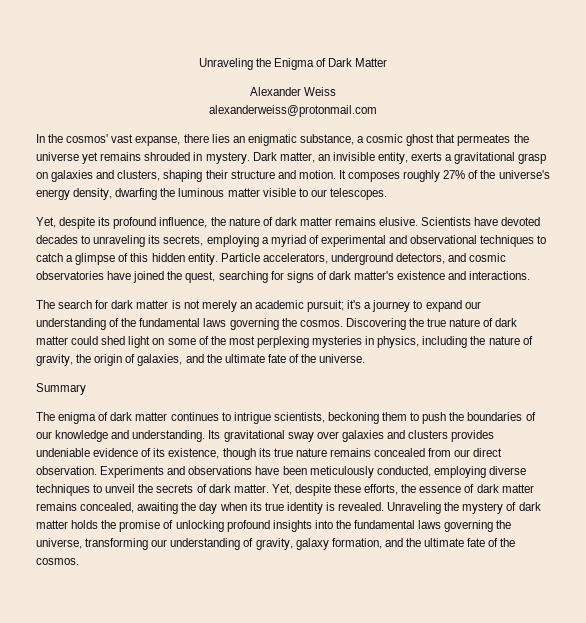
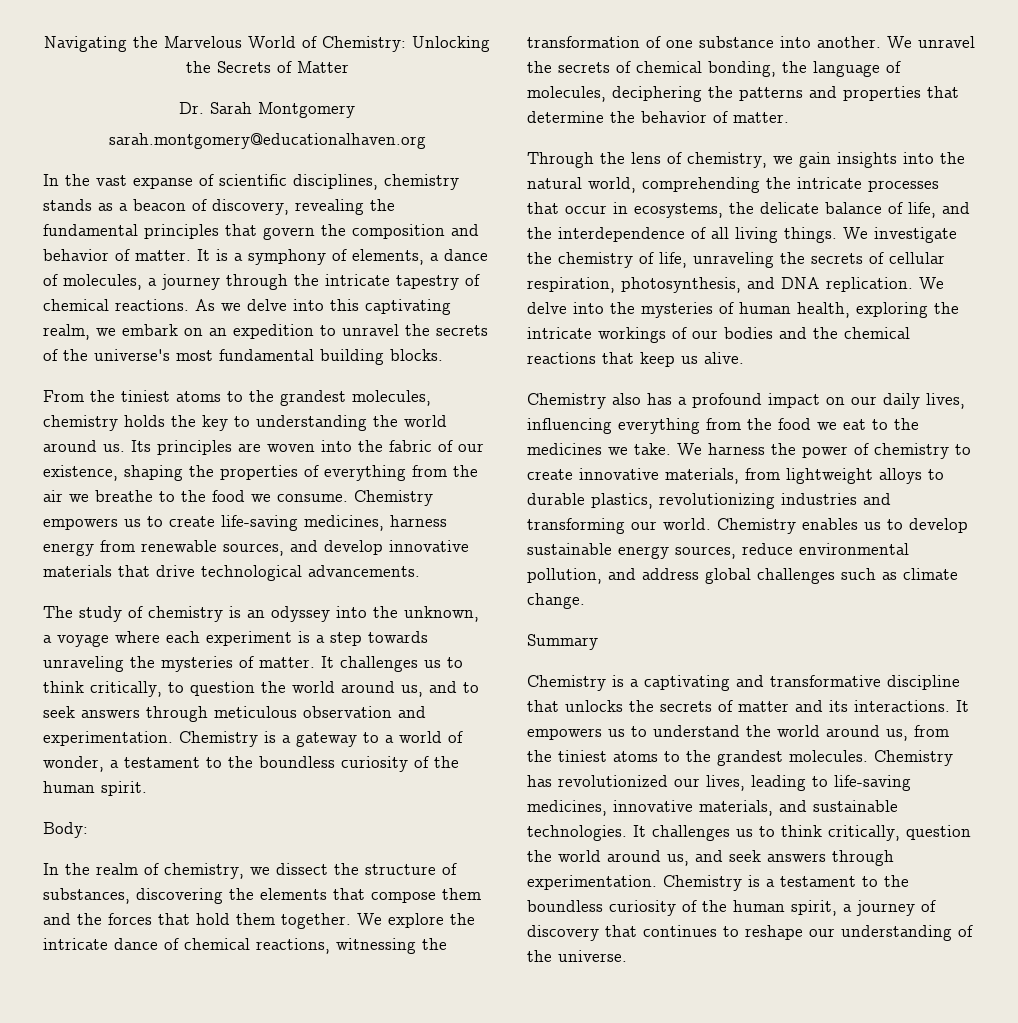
- Unraveling the Enigma of Dark Matter
- Alexander Weiss
- alexanderweiss@protonmail.com
- In the cosmos' vast expanse, there lies an enigmatic substance, a cosmic ghost that permeates the universe yet remains shrouded in mystery. Dark matter, an invisible entity, exerts a gravitational grasp on galaxies and clusters, shaping their structure and motion. It composes roughly 27% of the universe's energy density, dwarfing the luminous matter visible to our telescopes.
- Yet, despite its profound influence, the nature of dark matter remains elusive. Scientists have devoted decades to unraveling its secrets, employing a myriad of experimental and observational techniques to catch a glimpse of this hidden entity. Particle accelerators, underground detectors, and cosmic observatories have joined the quest, searching for signs of dark matter's existence and interactions.
- The search for dark matter is not merely an academic pursuit; it's a journey to expand our understanding of the fundamental laws governing the cosmos. Discovering the true nature of dark matter could shed light on some of the most perplexing mysteries in physics, including the nature of gravity, the origin of galaxies, and the ultimate fate of the universe.
+ Navigating the Marvelous World of Chemistry: Unlocking the Secrets of Matter
+ Dr. Sarah Montgomery
+ sarah.montgomery@educationalhaven.org
+ In the vast expanse of scientific disciplines, chemistry stands as a beacon of discovery, revealing the fundamental principles that govern the composition and behavior of matter. It is a symphony of elements, a dance of molecules, a journey through the intricate tapestry of chemical reactions. As we delve into this captivating realm, we embark on an expedition to unravel the secrets of the universe's most fundamental building blocks.
+ From the tiniest atoms to the grandest molecules, chemistry holds the key to understanding the world around us. Its principles are woven into the fabric of our existence, shaping the properties of everything from the air we breathe to the food we consume. Chemistry empowers us to create life-saving medicines, harness energy from renewable sources, and develop innovative materials that drive technological advancements.
+ The study of chemistry is an odyssey into the unknown, a voyage where each experiment is a step towards unraveling the mysteries of matter. It challenges us to think critically, to question the world around us, and to seek answers through meticulous observation and experimentation. Chemistry is a gateway to a world of wonder, a testament to the boundless curiosity of the human spirit.
+ Body:
+ In the realm of chemistry, we dissect the structure of substances, discovering the elements that compose them and the forces that hold them together. We explore the intricate dance of chemical reactions, witnessing the transformation of one substance into another. We unravel the secrets of chemical bonding, the language of molecules, deciphering the patterns and properties that determine the behavior of matter.
+ Through the lens of chemistry, we gain insights into the natural world, comprehending the intricate processes that occur in ecosystems, the delicate balance of life, and the interdependence of all living things. We investigate the chemistry of life, unraveling the secrets of cellular respiration, photosynthesis, and DNA replication. We delve into the mysteries of human health, exploring the intricate workings of our bodies and the chemical reactions that keep us alive.
+ Chemistry also has a profound impact on our daily lives, influencing everything from the food we eat to the medicines we take. We harness the power of chemistry to create innovative materials, from lightweight alloys to durable plastics, revolutionizing industries and transforming our world. Chemistry enables us to develop sustainable energy sources, reduce environmental pollution, and address global challenges such as climate change.
  Summary
- The enigma of dark matter continues to intrigue scientists, beckoning them to push the boundaries of our knowledge and understanding. Its gravitational sway over galaxies and clusters provides undeniable evidence of its existence, though its true nature remains concealed from our direct observation. Experiments and observations have been meticulously conducted, employing diverse techniques to unveil the secrets of dark matter. Yet, despite these efforts, the essence of dark matter remains concealed, awaiting the day when its true identity is revealed. Unraveling the mystery of dark matter holds the promise of unlocking profound insights into the fundamental laws governing the universe, transforming our understanding of gravity, galaxy formation, and the ultimate fate of the cosmos.
+ Chemistry is a captivating and transformative discipline that unlocks the secrets of matter and its interactions. It empowers us to understand the world around us, from the tiniest atoms to the grandest molecules. Chemistry has revolutionized our lives, leading to life-saving medicines, innovative materials, and sustainable technologies. It challenges us to think critically, question the world around us, and seek answers through experimentation. Chemistry is a testament to the boundless curiosity of the human spirit, a journey of discovery that continues to reshape our understanding of the universe.

